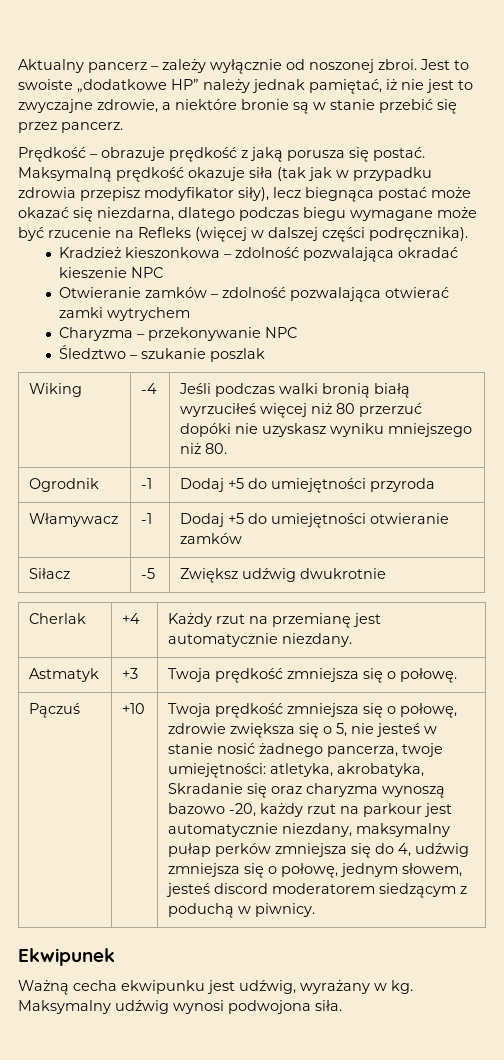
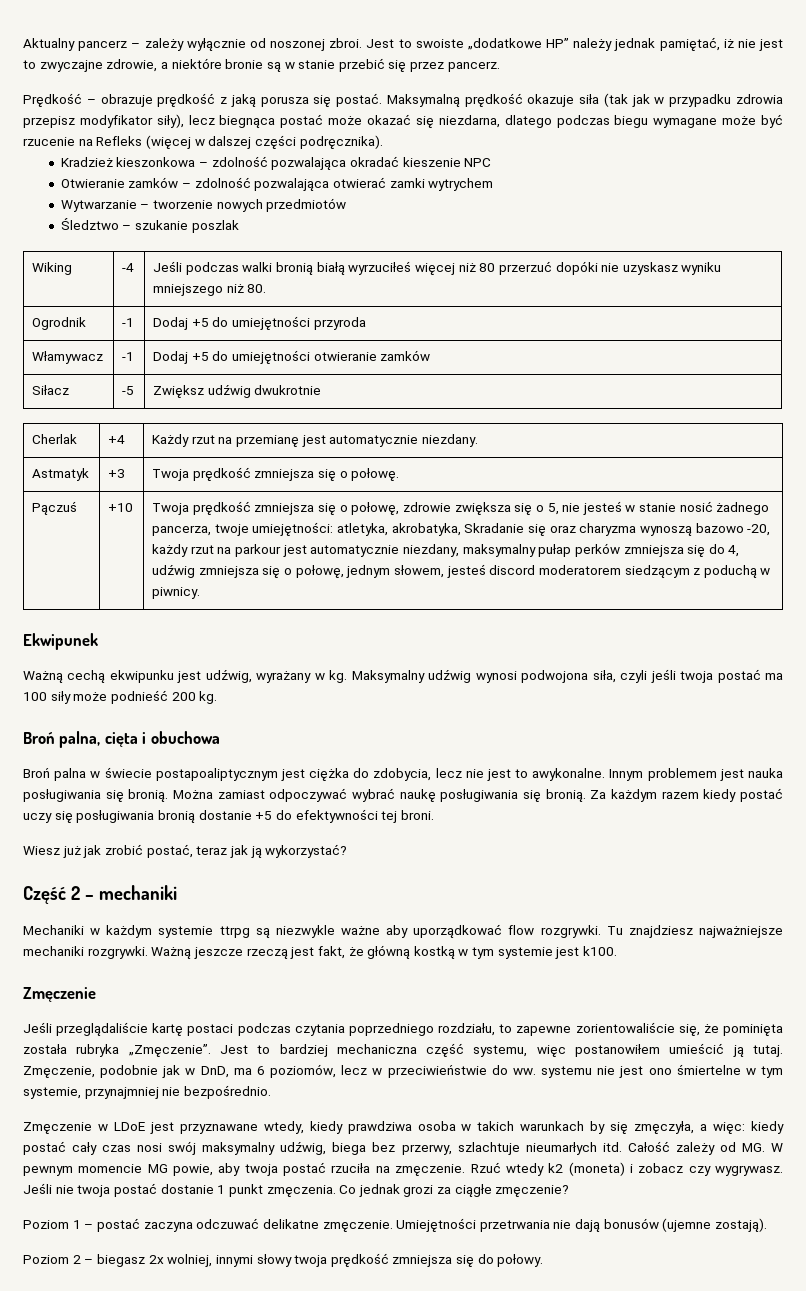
- Charyzma – przekonywanie NPC
+ Wytwarzanie – tworzenie nowych przedmiotów
- Ważną cecha ekwipunku jest udźwig, wyrażany w kg.
+ Ważną cechą ekwipunku jest udźwig, wyrażany w kg.
- Maksymalny udźwig wynosi podwojona siła.
+ Maksymalny udźwig wynosi podwojona siła, czyli jeśli twoja postać ma 100 siły może podnieść 200 kg.
+ Broń palna, cięta i obuchowa
+ Broń palna w świecie postapoaliptycznym jest ciężka do zdobycia, lecz nie jest to awykonalne. Innym problemem jest nauka posługiwania się bronią. Można zamiast odpoczywać wybrać naukę posługiwania się bronią. Za każdym razem kiedy postać uczy się posługiwania bronią dostanie +5 do efektywności tej broni.
+ Wiesz już jak zrobić postać, teraz jak ją wykorzystać?
+ Część 2 – mechaniki
+ Mechaniki w każdym systemie ttrpg są niezwykle ważne aby uporządkować flow rozgrywki. Tu znajdziesz najważniejsze mechaniki rozgrywki. Ważną jeszcze rzeczą jest fakt, że główną kostką w tym systemie jest k100.
+ Zmęczenie
+ Jeśli przeglądaliście kartę postaci podczas czytania poprzedniego rozdziału, to zapewne zorientowaliście się, że pominięta została rubryka „Zmęczenie”. Jest to bardziej mechaniczna część systemu, więc postanowiłem umieścić ją tutaj. Zmęczenie, podobnie jak w DnD, ma 6 poziomów, lecz w przeciwieństwie do ww. systemu nie jest ono śmiertelne w tym systemie, przynajmniej nie bezpośrednio.
+ Zmęczenie w LDoE jest przyznawane wtedy, kiedy prawdziwa osoba w takich warunkach by się zmęczyła, a więc: kiedy postać cały czas nosi swój maksymalny udźwig, biega bez przerwy, szlachtuje nieumarłych itd. Całość zależy od MG. W pewnym momencie MG powie, aby twoja postać rzuciła na zmęczenie. Rzuć wtedy k2 (moneta) i zobacz czy wygrywasz. Jeśli nie twoja postać dostanie 1 punkt zmęczenia. Co jednak grozi za ciągłe zmęczenie?
+ Poziom 1 – postać zaczyna odczuwać delikatne zmęczenie. Umiejętności przetrwania nie dają bonusów (ujemne zostają).
+ Poziom 2 – biegasz 2x wolniej, innymi słowy twoja prędkość zmniejsza się do połowy.

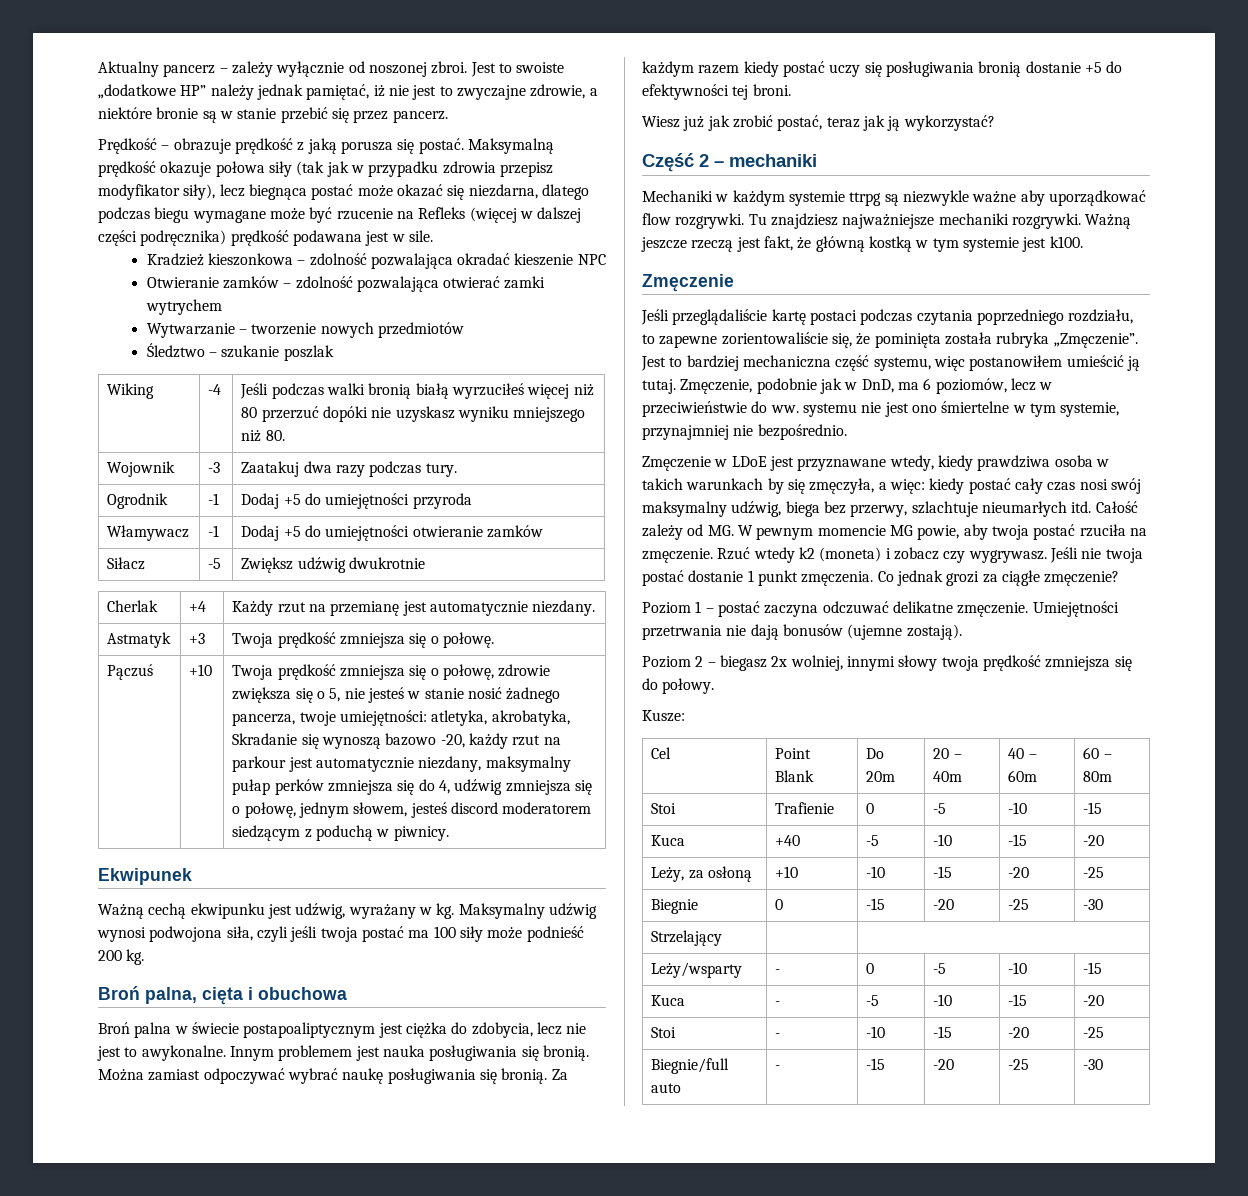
- Maksymalną prędkość okazuje siła (tak jak w przypadku zdrowia przepisz modyfikator siły), lecz biegnąca postać może okazać się niezdarna, dlatego podczas biegu wymagane może być rzucenie na Refleks (więcej w dalszej części podręcznika).
+ Maksymalną prędkość okazuje połowa siły (tak jak w przypadku zdrowia przepisz modyfikator siły), lecz biegnąca postać może okazać się niezdarna, dlatego podczas biegu wymagane może być rzucenie na Refleks (więcej w dalszej części podręcznika) prędkość podawana jest w sile.
+ Wojownik | -3 | Zaatakuj dwa razy podczas tury.
- Twoja prędkość zmniejsza się o połowę, zdrowie zwiększa się o 5, nie jesteś w stanie nosić żadnego pancerza, twoje umiejętności: atletyka, akrobatyka, Skradanie się oraz charyzma wynoszą bazowo -20, każdy rzut na parkour jest automatycznie niezdany, maksymalny pułap perków zmniejsza się do 4, udźwig zmniejsza się o połowę, jednym słowem, jesteś discord moderatorem siedzącym z poduchą w piwnicy.
+ Twoja prędkość zmniejsza się o połowę, zdrowie zwiększa się o 5, nie jesteś w stanie nosić żadnego pancerza, twoje umiejętności: atletyka, akrobatyka, Skradanie się wynoszą bazowo -20, każdy rzut na parkour jest automatycznie niezdany, maksymalny pułap perków zmniejsza się do 4, udźwig zmniejsza się o połowę, jednym słowem, jesteś discord moderatorem siedzącym z poduchą w piwnicy.
+ Kusze:
+ Cel | Point Blank | Do 20m | 20 – 40m | 40 – 60m | 60 – 80m
+ Stoi | Trafienie | 0 | -5 | -10 | -15
+ Kuca | +40 | -5 | -10 | -15 | -20
+ Leży, za osłoną | +10 | -10 | -15 | -20 | -25
+ Biegnie | 0 | -15 | -20 | -25 | -30
+ Strzelający | |
+ Leży/wsparty | - | 0 | -5 | -10 | -15
+ Kuca | - | -5 | -10 | -15 | -20
+ Stoi | - | -10 | -15 | -20 | -25
+ Biegnie/full auto | - | -15 | -20 | -25 | -30

